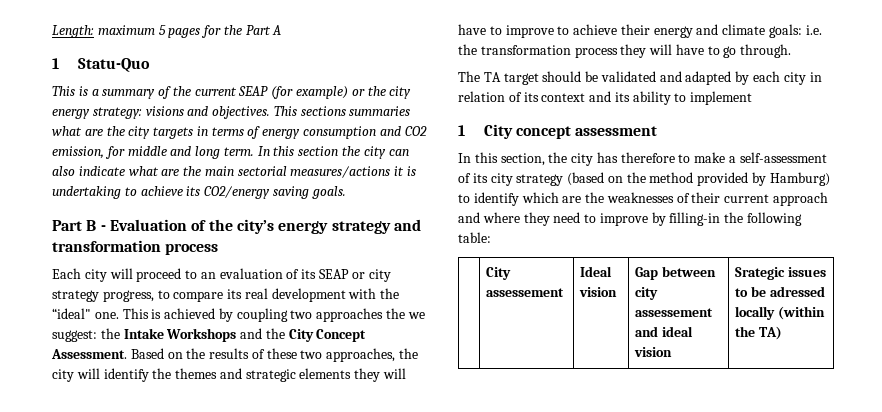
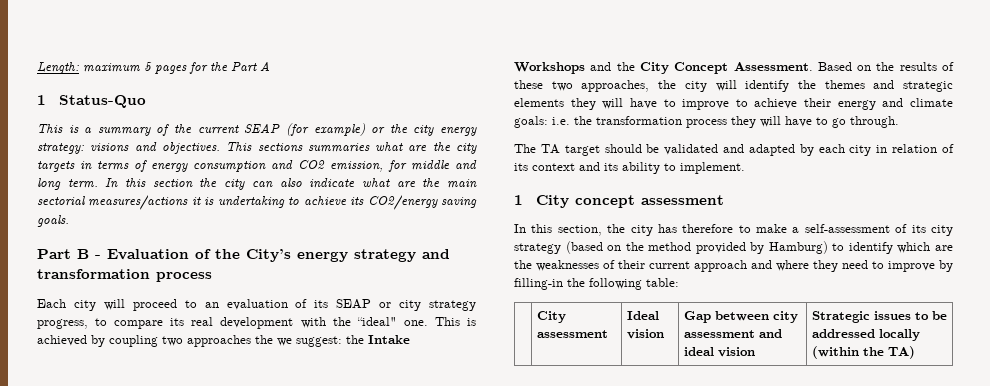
- 1 Statu-Quo
+ 1 Status-Quo
- Part B - Evaluation of the city’s energy strategy and transformation process
+ Part B - Evaluation of the City’s energy strategy and transformation process
- The TA target should be validated and adapted by each city in relation of its context and its ability to implement
+ The TA target should be validated and adapted by each city in relation of its context and its ability to implement.
- | City assessement | Ideal vision | Gap between city assessement and ideal vision | Srategic issues to be adressed locally (within the TA)
+ | City assessment | Ideal vision | Gap between city assessment and ideal vision | Strategic issues to be addressed locally (within the TA)

